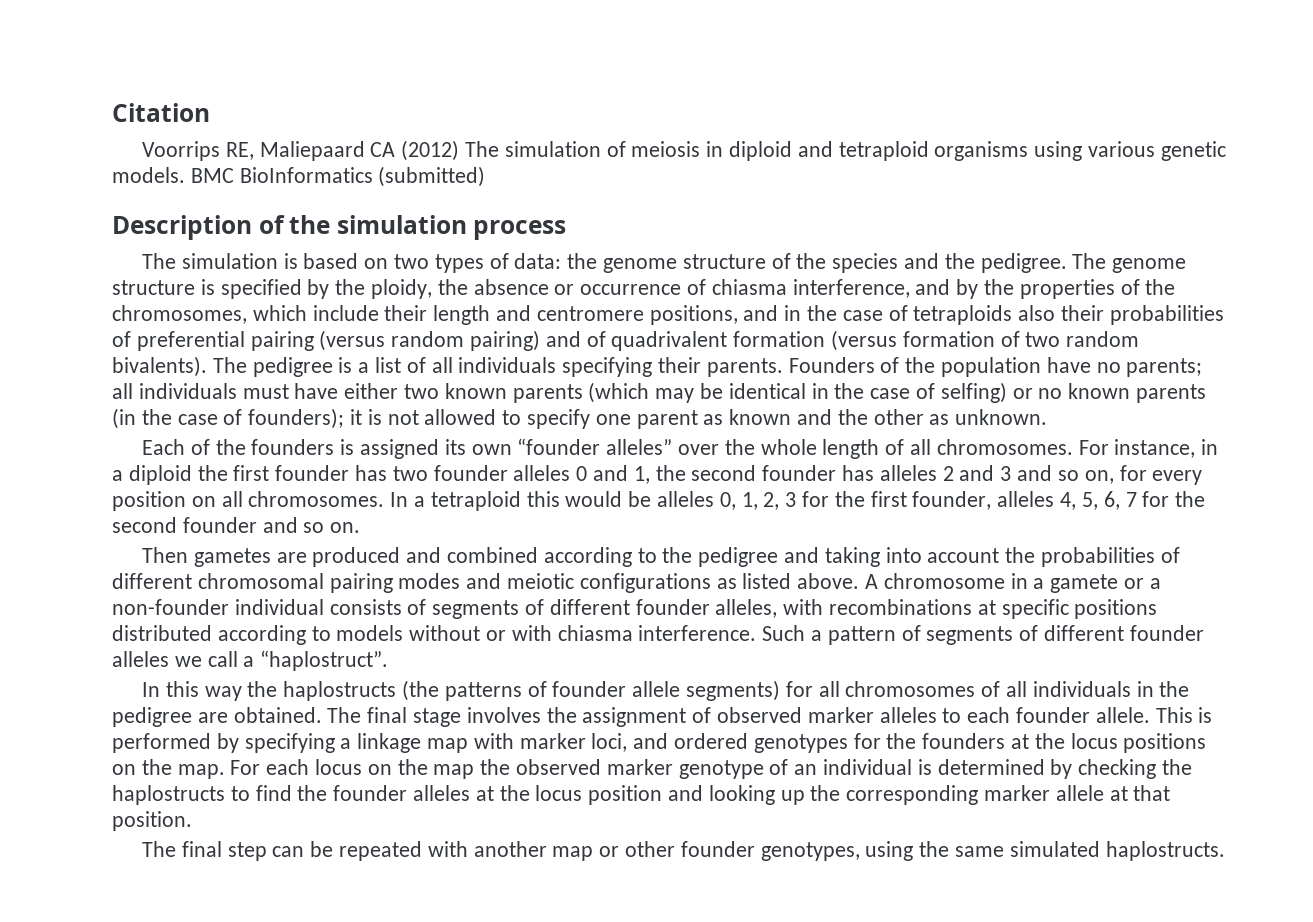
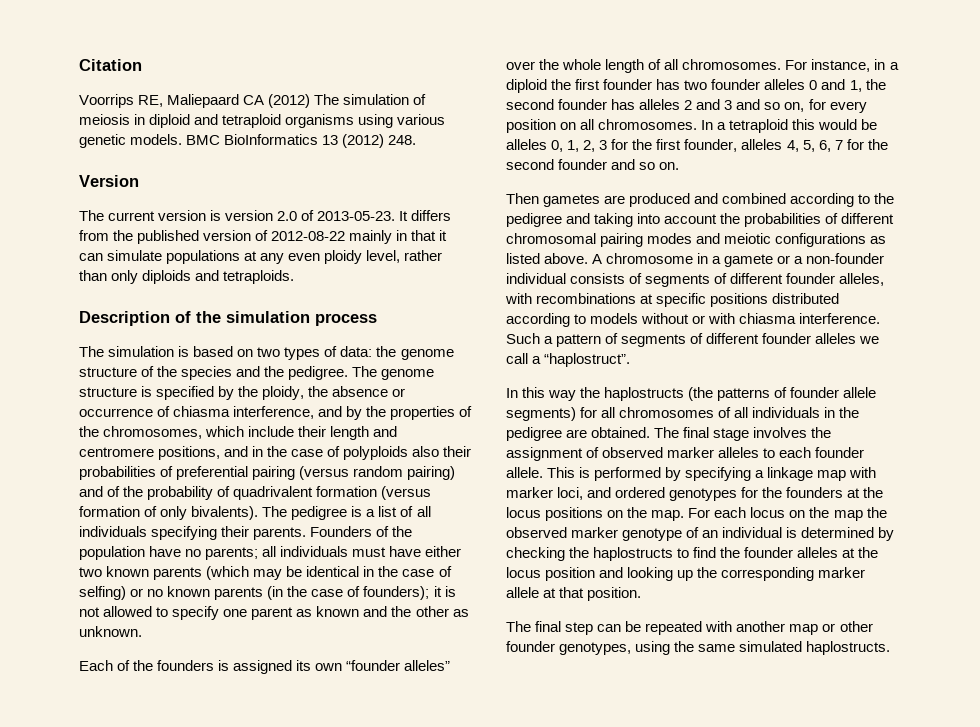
- BMC BioInformatics (submitted)
+ BMC BioInformatics 13 (2012) 248.
+ Version
+ The current version is version 2.0 of 2013-05-23. It differs from the published version of 2012-08-22 mainly in that it can simulate populations at any even ploidy level, rather than only diploids and tetraploids.
- The genome structure is specified by the ploidy, the absence or occurrence of chiasma interference, and by the properties of the chromosomes, which include their length and centromere positions, and in the case of tetraploids also their probabilities of preferential pairing (versus random pairing) and of quadrivalent formation (versus formation of two random bivalents).
+ The genome structure is specified by the ploidy, the absence or occurrence of chiasma interference, and by the properties of the chromosomes, which include their length and centromere positions, and in the case of polyploids also their probabilities of preferential pairing (versus random pairing) and of the probability of quadrivalent formation (versus formation of only bivalents).

